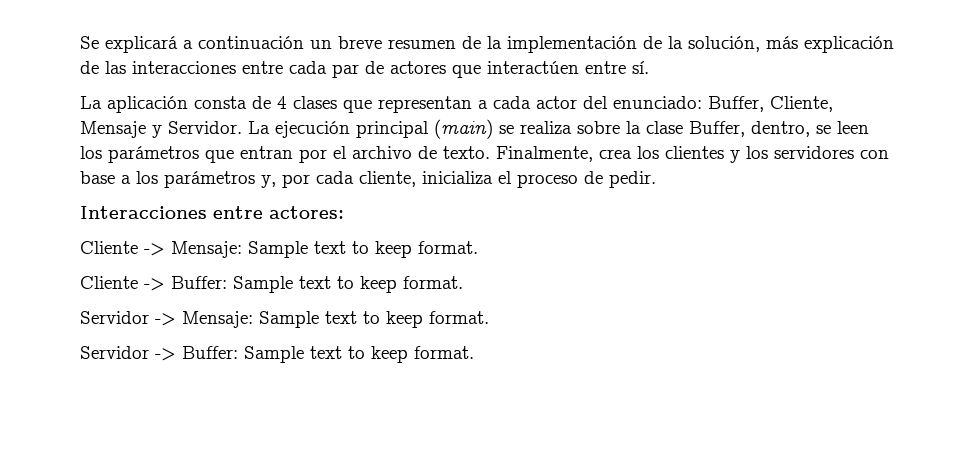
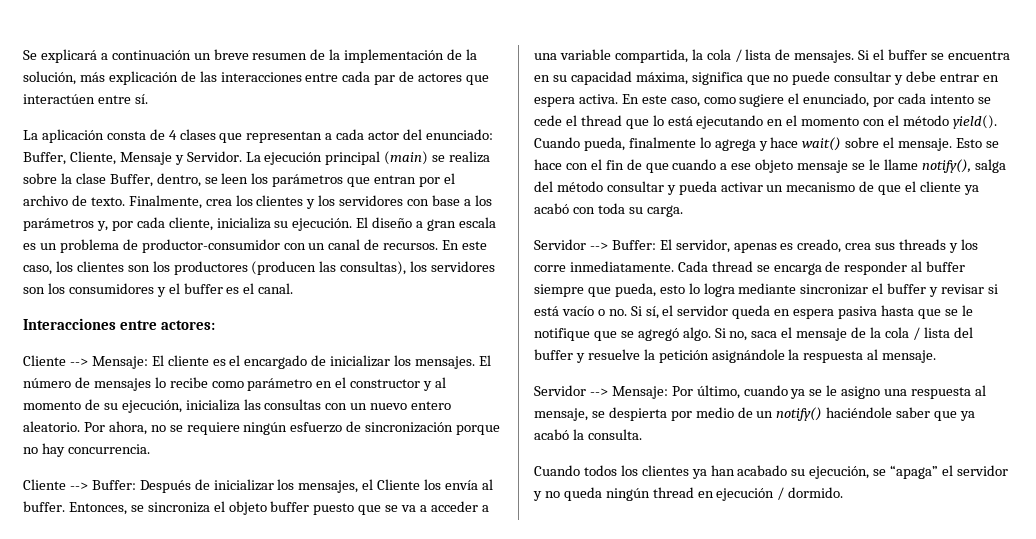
- Finalmente, crea los clientes y los servidores con base a los parámetros y, por cada cliente, inicializa el proceso de pedir.
+ Finalmente, crea los clientes y los servidores con base a los parámetros y, por cada cliente, inicializa su ejecución. El diseño a gran escala es un problema de productor-consumidor con un canal de recursos. En este caso, los clientes son los productores (producen las consultas), los servidores son los consumidores y el buffer es el canal.
  Interacciones entre actores:
- Cliente -> Mensaje: Sample text to keep format.
- Cliente -> Buffer: Sample text to keep format.
- Servidor -> Mensaje: Sample text to keep format.
- Servidor -> Buffer: Sample text to keep format.
+ Cliente --> Mensaje: El cliente es el encargado de inicializar los mensajes. El número de mensajes lo recibe como parámetro en el constructor y al momento de su ejecución, inicializa las consultas con un nuevo entero aleatorio. Por ahora, no se requiere ningún esfuerzo de sincronización porque no hay concurrencia.
+ Cliente --> Buffer: Después de inicializar los mensajes, el Cliente los envía al buffer. Entonces, se sincroniza el objeto buffer puesto que se va a acceder a una variable compartida, la cola / lista de mensajes. Si el buffer se encuentra en su capacidad máxima, significa que no puede consultar y debe entrar en espera activa. En este caso, como sugiere el enunciado, por cada intento se cede el thread que lo está ejecutando en el momento con el método yield(). Cuando pueda, finalmente lo agrega y hace wait() sobre el mensaje. Esto se hace con el fin de que cuando a ese objeto mensaje se le llame notify(), salga del método consultar y pueda activar un mecanismo de que el cliente ya acabó con toda su carga.
+ Servidor --> Buffer: El servidor, apenas es creado, crea sus threads y los corre inmediatamente. Cada thread se encarga de responder al buffer siempre que pueda, esto lo logra mediante sincronizar el buffer y revisar si está vacío o no. Si sí, el servidor queda en espera pasiva hasta que se le notifique que se agregó algo. Si no, saca el mensaje de la cola / lista del buffer y resuelve la petición asignándole la respuesta al mensaje.
+ Servidor --> Mensaje: Por último, cuando ya se le asigno una respuesta al mensaje, se despierta por medio de un notify() haciéndole saber que ya acabó la consulta.
+ Cuando todos los clientes ya han acabado su ejecución, se “apaga” el servidor y no queda ningún thread en ejecución / dormido.

